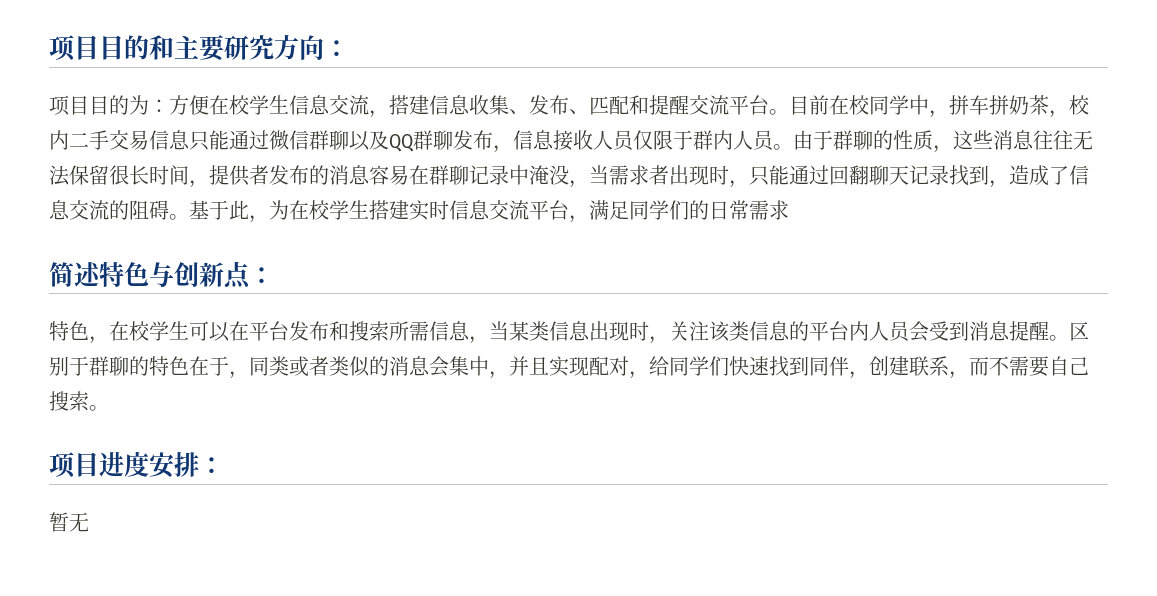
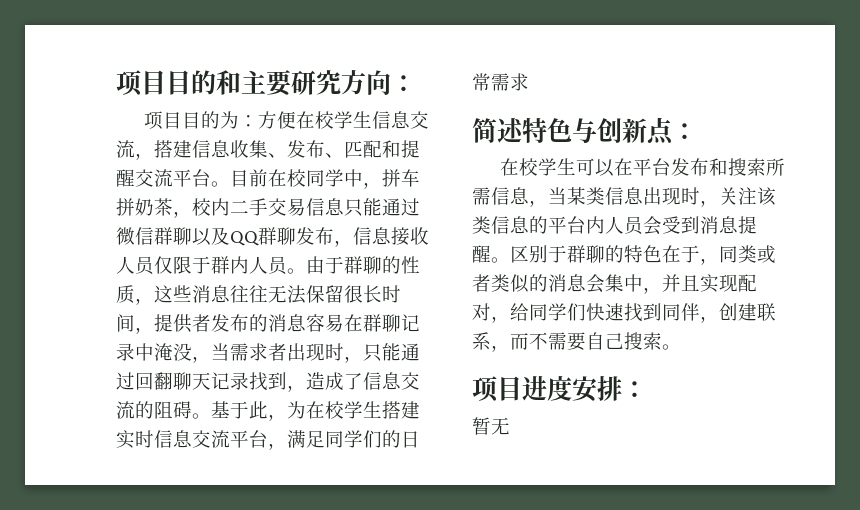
- 特色，在校学生可以在平台发布和搜索所需信息，当某类信息出现时，关注该类信息的平台内人员会受到消息提醒。
+ 在校学生可以在平台发布和搜索所需信息，当某类信息出现时，关注该类信息的平台内人员会受到消息提醒。

